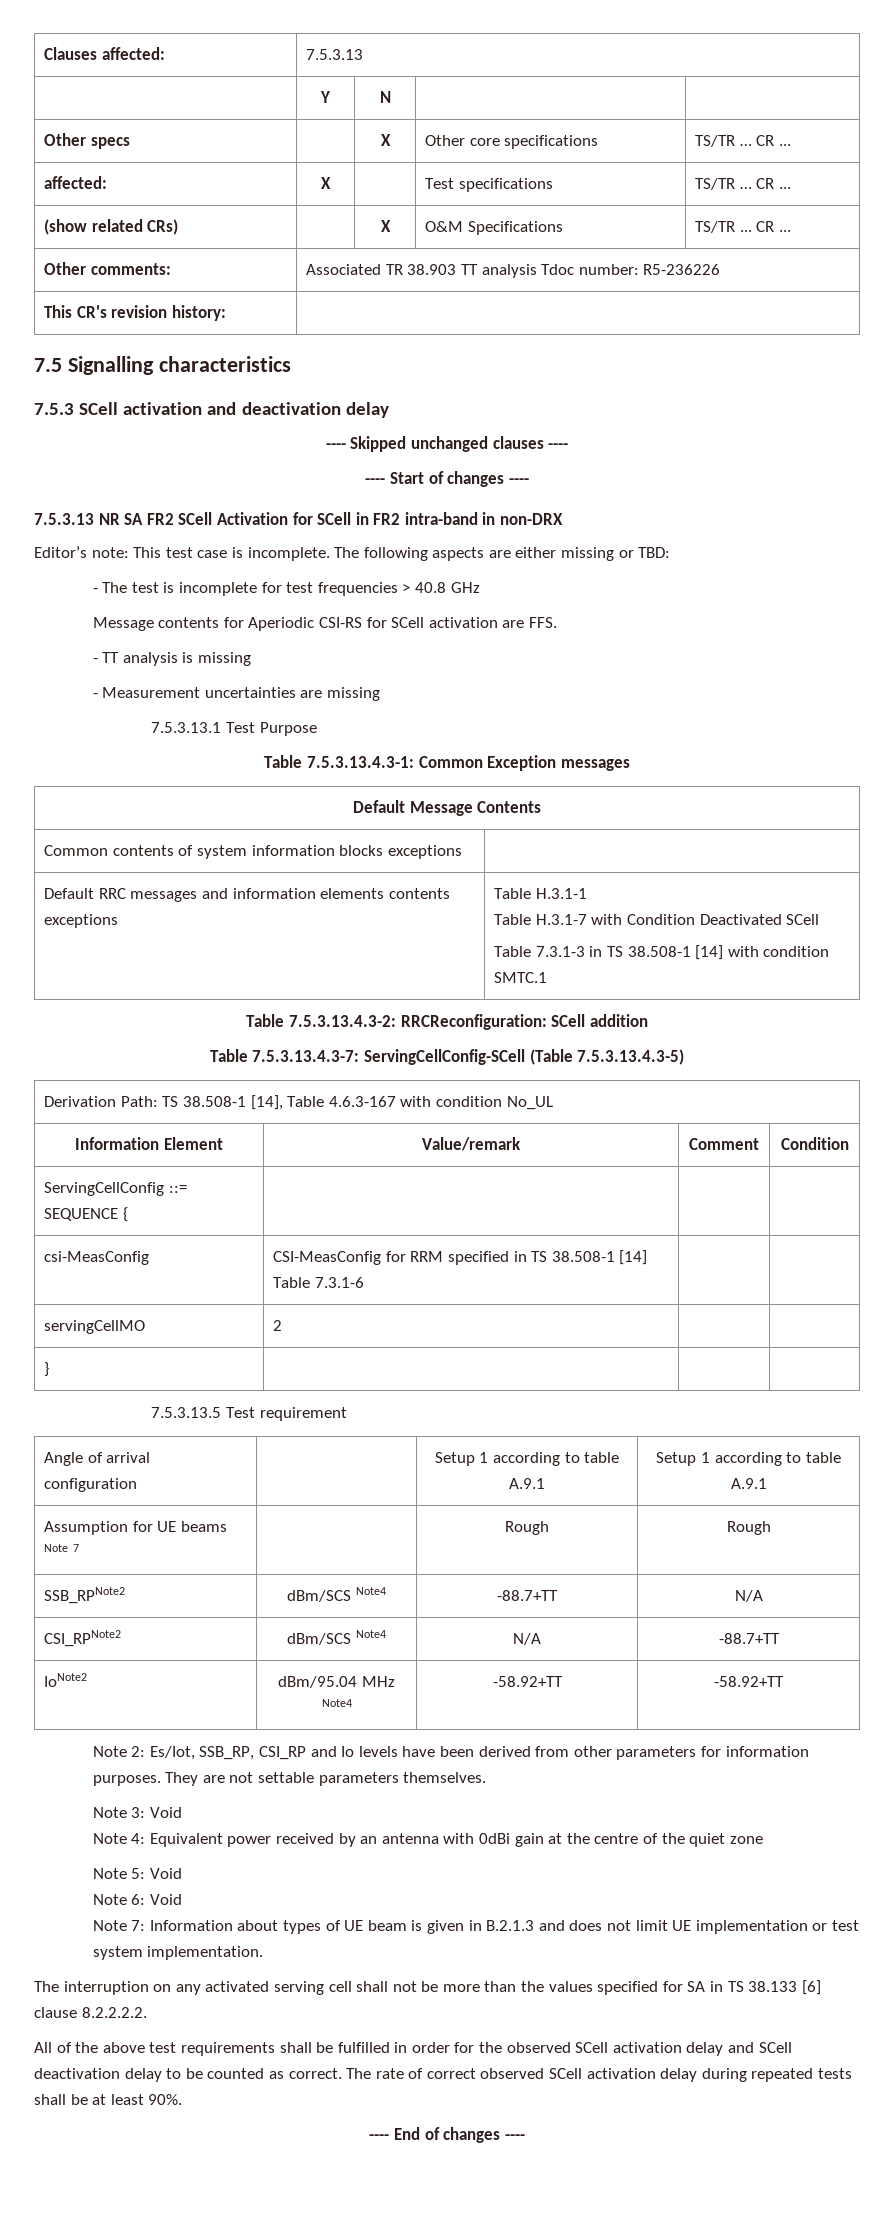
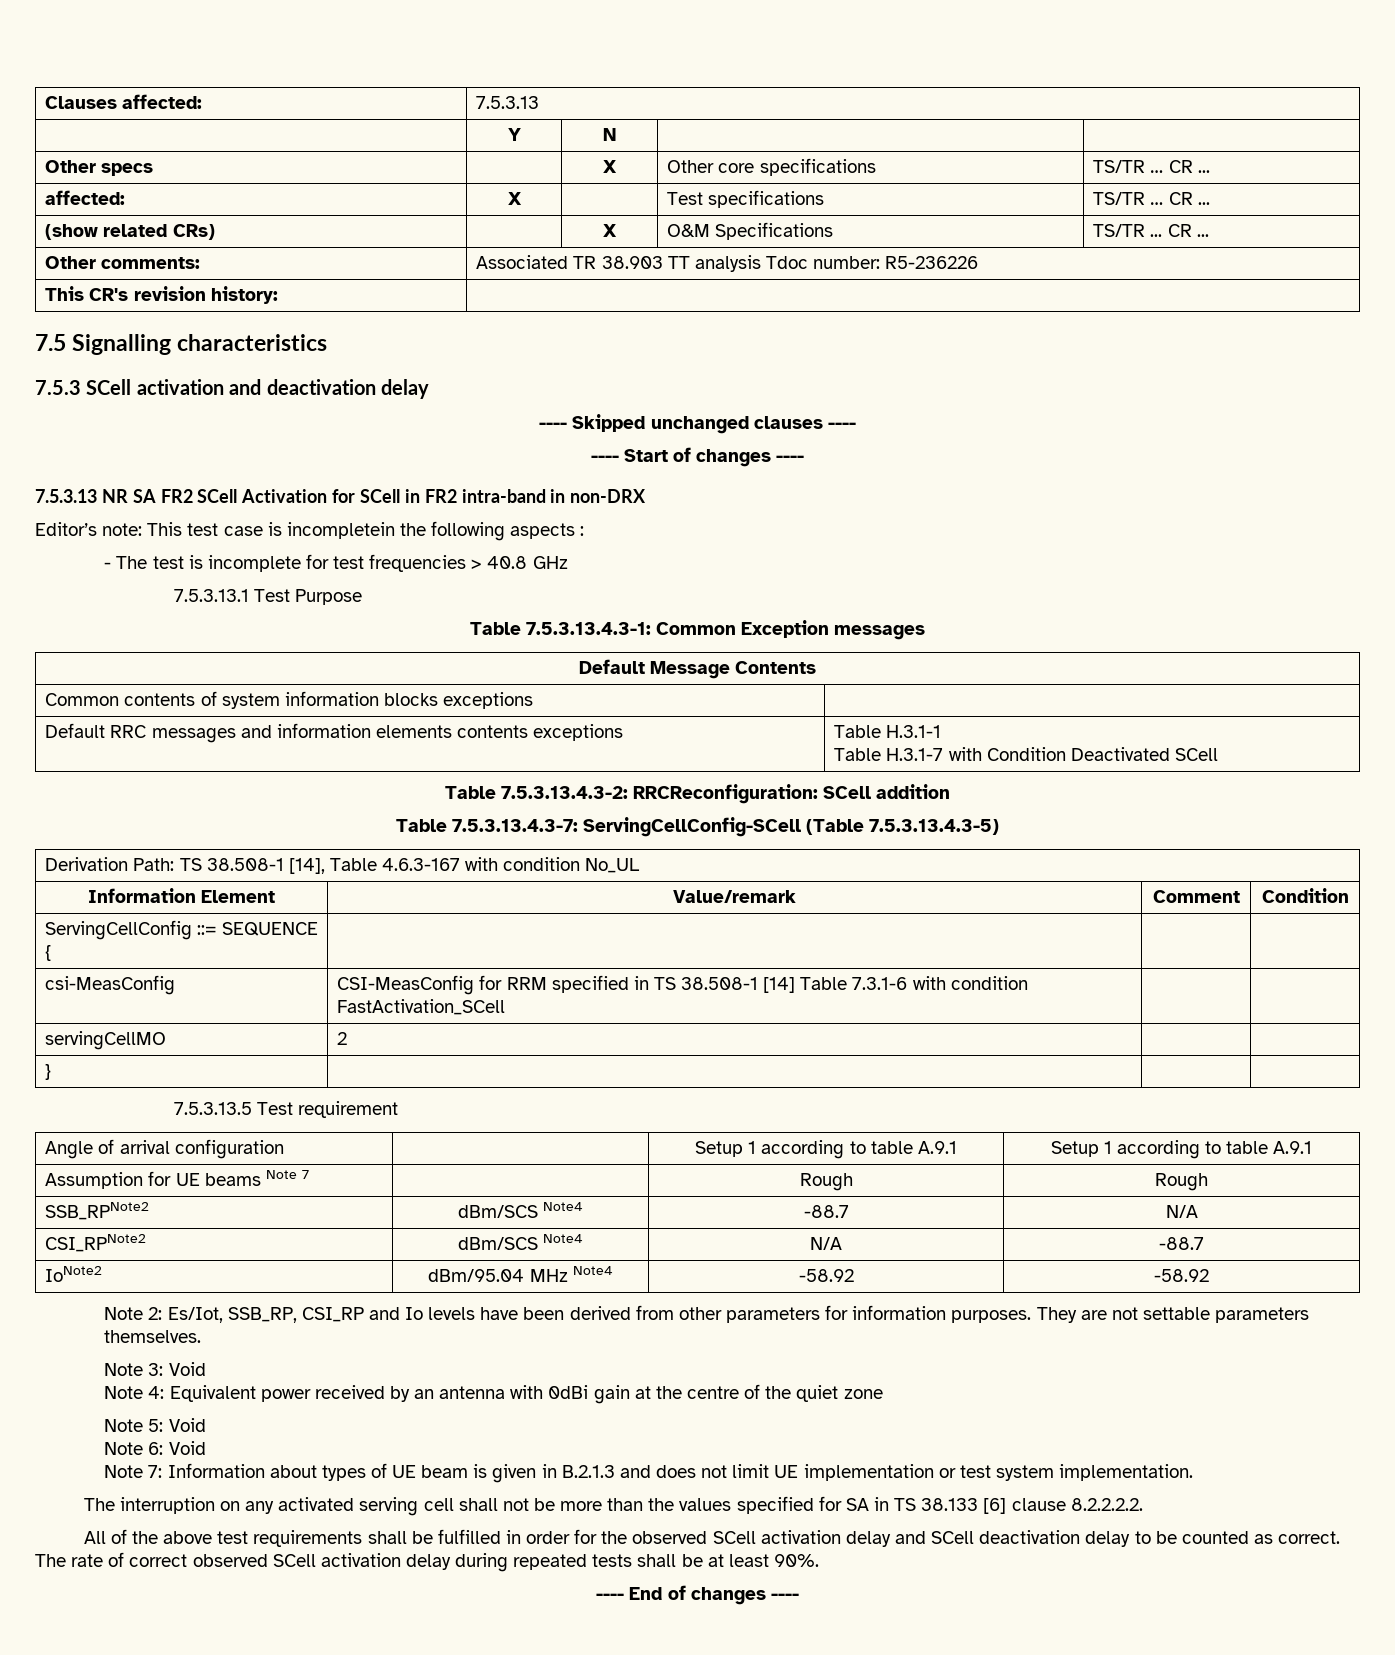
- Editor’s note: This test case is incomplete. The following aspects are either missing or TBD:
+ Editor’s note: This test case is incompletein the following aspects :
- Message contents for Aperiodic CSI-RS for SCell activation are FFS.
- - TT analysis is missing
- - Measurement uncertainties are missing
  Default RRC messages and information elements contents exceptions | Table H.3.1-1
  Table H.3.1-7 with Condition Deactivated SCell
- Table 7.3.1-3 in TS 38.508-1 [14] with condition SMTC.1
- csi-MeasConfig | CSI-MeasConfig for RRM specified in TS 38.508-1 [14] Table 7.3.1-6 | |
+ csi-MeasConfig | CSI-MeasConfig for RRM specified in TS 38.508-1 [14] Table 7.3.1-6 with condition FastActivation_SCell | |
- SSB_RPNote2 | dBm/SCS Note4 | -88.7+TT | N/A
+ SSB_RPNote2 | dBm/SCS Note4 | -88.7 | N/A
- CSI_RPNote2 | dBm/SCS Note4 | N/A | -88.7+TT
+ CSI_RPNote2 | dBm/SCS Note4 | N/A | -88.7
- IoNote2 | dBm/95.04 MHz Note4 | -58.92+TT | -58.92+TT
+ IoNote2 | dBm/95.04 MHz Note4 | -58.92 | -58.92

